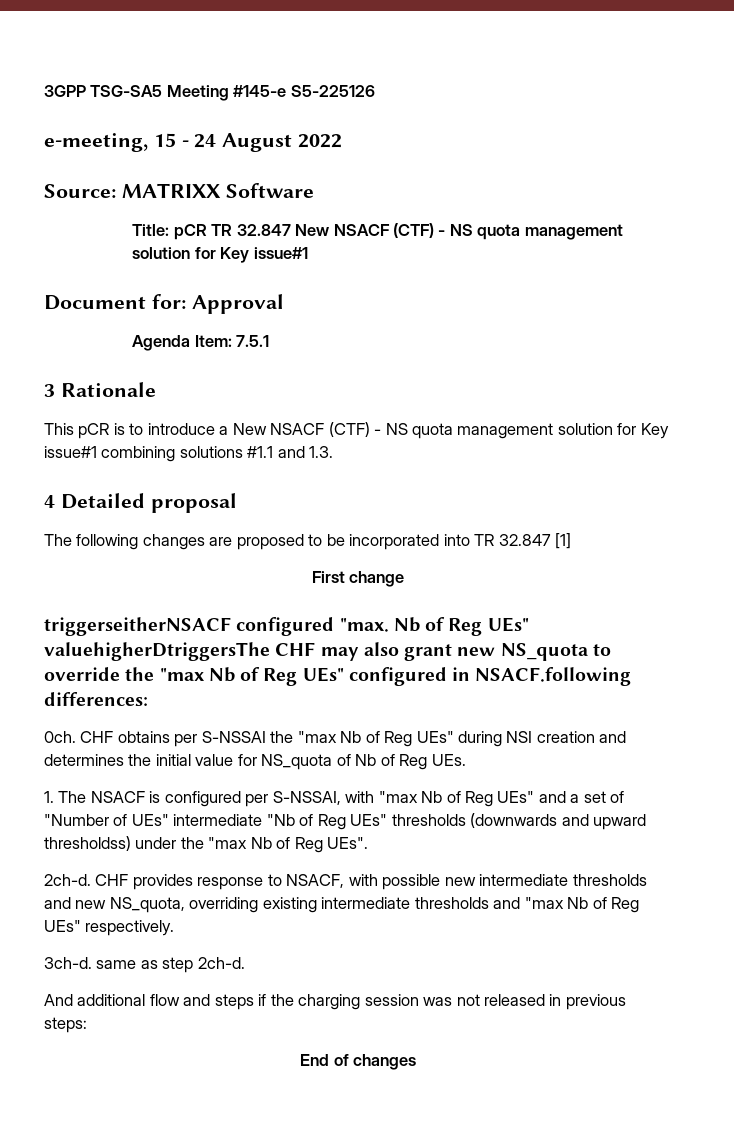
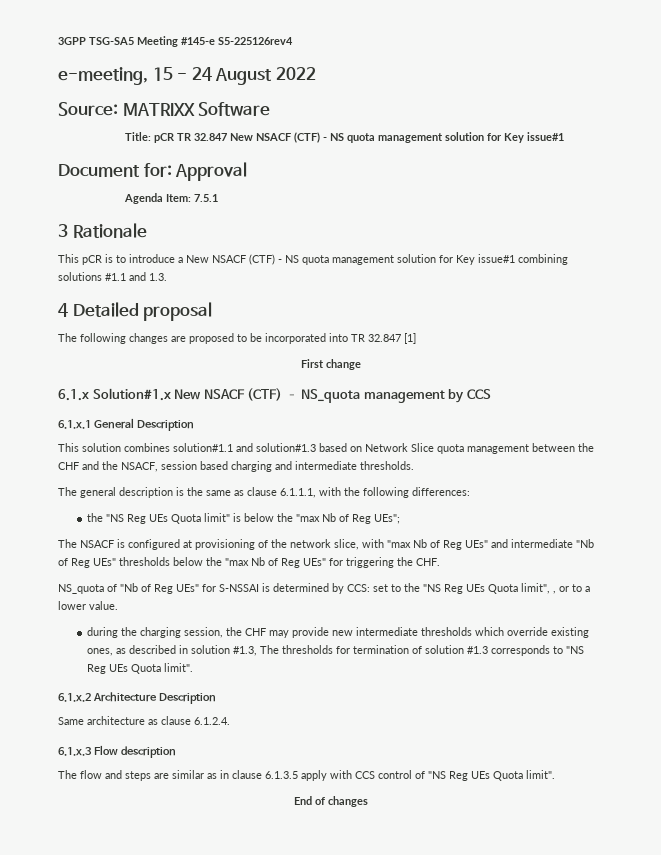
- 3GPP TSG-SA5 Meeting #145-e S5-225126
+ 3GPP TSG-SA5 Meeting #145-e S5-225126rev4
- triggerseitherNSACF configured "max. Nb of Reg UEs" valuehigherDtriggersThe CHF may also grant new NS_quota to override the "max Nb of Reg UEs" configured in NSACF.following differences:
- 0ch. CHF obtains per S-NSSAI the "max Nb of Reg UEs" during NSI creation and determines the initial value for NS_quota of Nb of Reg UEs.
- 1. The NSACF is configured per S-NSSAI, with "max Nb of Reg UEs" and a set of "Number of UEs" intermediate "Nb of Reg UEs" thresholds (downwards and upward thresholdss) under the "max Nb of Reg UEs".
- 2ch-d. CHF provides response to NSACF, with possible new intermediate thresholds and new NS_quota, overriding existing intermediate thresholds and "max Nb of Reg UEs" respectively.
- 3ch-d. same as step 2ch-d.
- And additional flow and steps if the charging session was not released in previous steps:
+ 6.1.x Solution#1.x New NSACF (CTF) – NS_quota management by CCS
+ 6.1.x.1 General Description
+ This solution combines solution#1.1 and solution#1.3 based on Network Slice quota management between the CHF and the NSACF, session based charging and intermediate thresholds.
+ The general description is the same as clause 6.1.1.1, with the following differences:
+ the "NS Reg UEs Quota limit" is below the "max Nb of Reg UEs";
+ The NSACF is configured at provisioning of the network slice, with "max Nb of Reg UEs" and intermediate "Nb of Reg UEs" thresholds below the "max Nb of Reg UEs" for triggering the CHF.
+ NS_quota of "Nb of Reg UEs" for S-NSSAI is determined by CCS: set to the "NS Reg UEs Quota limit", , or to a lower value.
+ during the charging session, the CHF may provide new intermediate thresholds which override existing ones, as described in solution #1.3, The thresholds for termination of solution #1.3 corresponds to "NS Reg UEs Quota limit".
+ 6.1.x.2 Architecture Description
+ Same architecture as clause 6.1.2.4.
+ 6.1.x.3 Flow description
+ The flow and steps are similar as in clause 6.1.3.5 apply with CCS control of "NS Reg UEs Quota limit".

